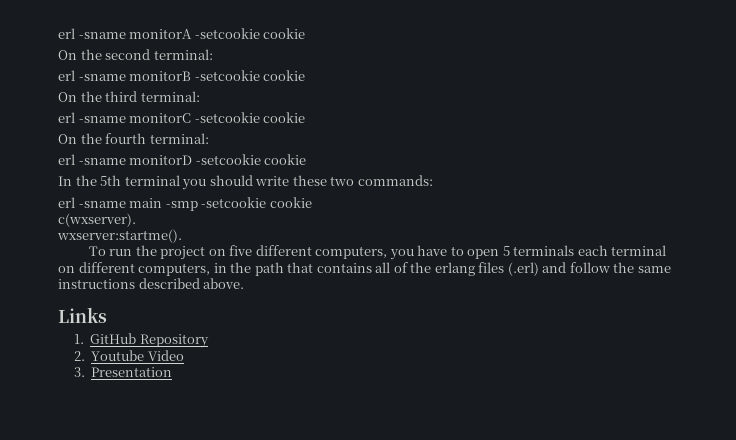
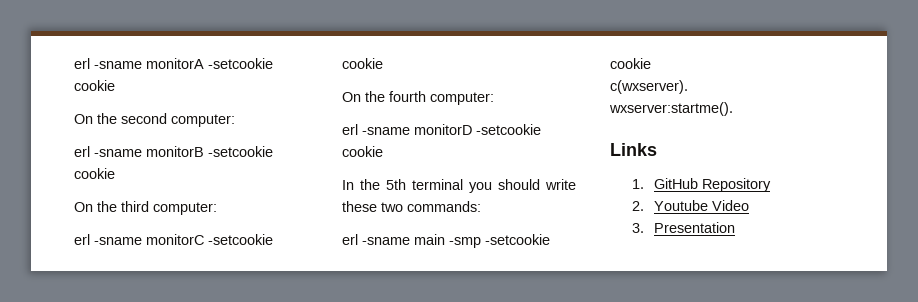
- On the second terminal:
+ On the second computer:
- On the third terminal:
+ On the third computer:
- On the fourth terminal:
+ On the fourth computer:
- To run the project on five different computers, you have to open 5 terminals each terminal on different computers, in the path that contains all of the erlang files (.erl) and follow the same instructions described above.

